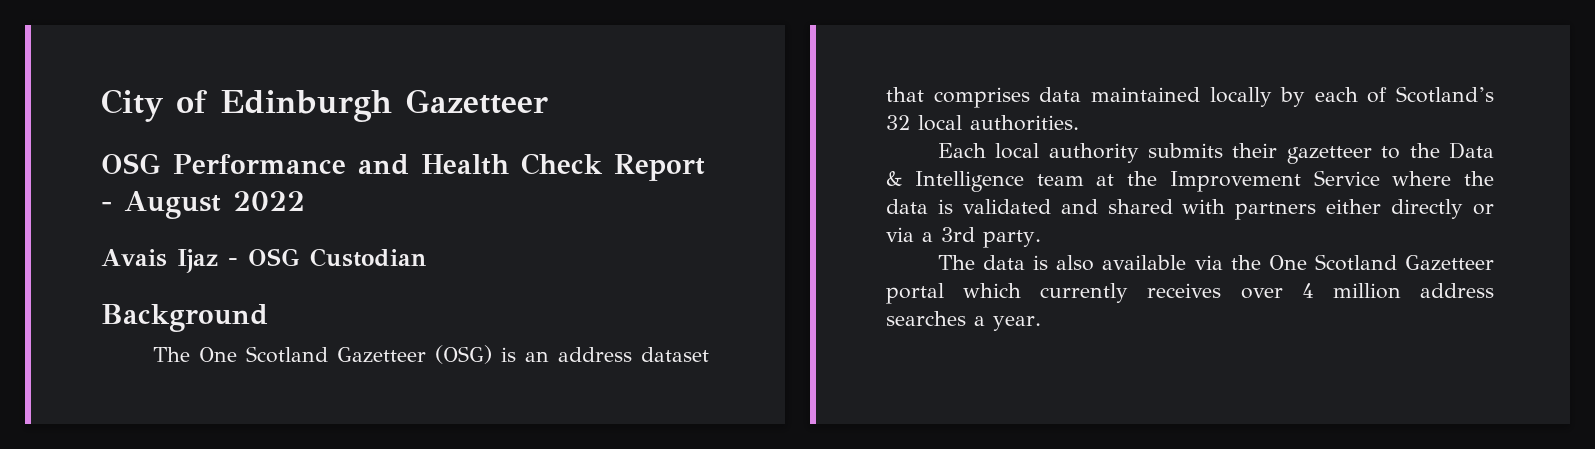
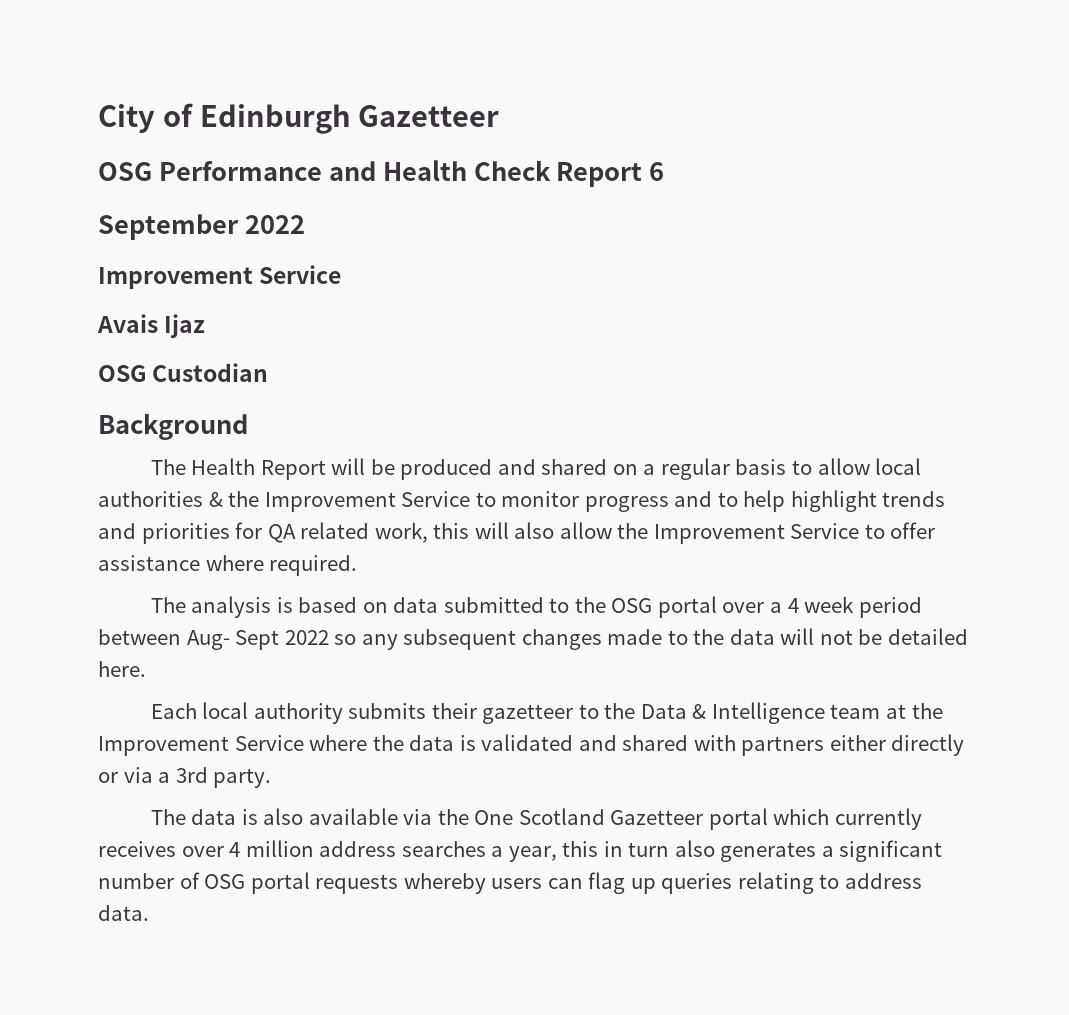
- OSG Performance and Health Check Report - August 2022
+ OSG Performance and Health Check Report 6
+ September 2022
+ Improvement Service
- Avais Ijaz - OSG Custodian
+ Avais Ijaz
+ OSG Custodian
- The One Scotland Gazetteer (OSG) is an address dataset that comprises data maintained locally by each of Scotland’s 32 local authorities.
+ The Health Report will be produced and shared on a regular basis to allow local authorities & the Improvement Service to monitor progress and to help highlight trends and priorities for QA related work, this will also allow the Improvement Service to offer assistance where required.
+ The analysis is based on data submitted to the OSG portal over a 4 week period between Aug- Sept 2022 so any subsequent changes made to the data will not be detailed here.
- The data is also available via the One Scotland Gazetteer portal which currently receives over 4 million address searches a year.
+ The data is also available via the One Scotland Gazetteer portal which currently receives over 4 million address searches a year, this in turn also generates a significant number of OSG portal requests whereby users can flag up queries relating to address data.

